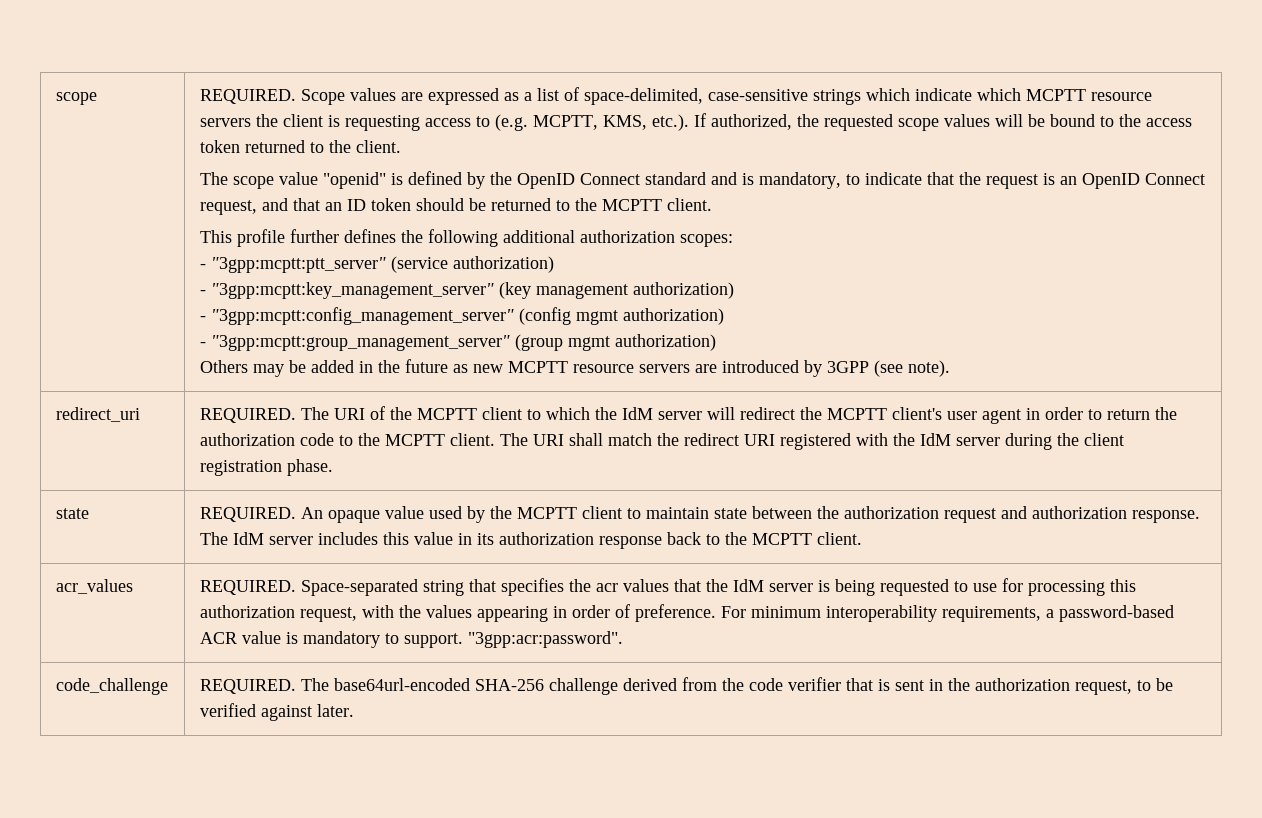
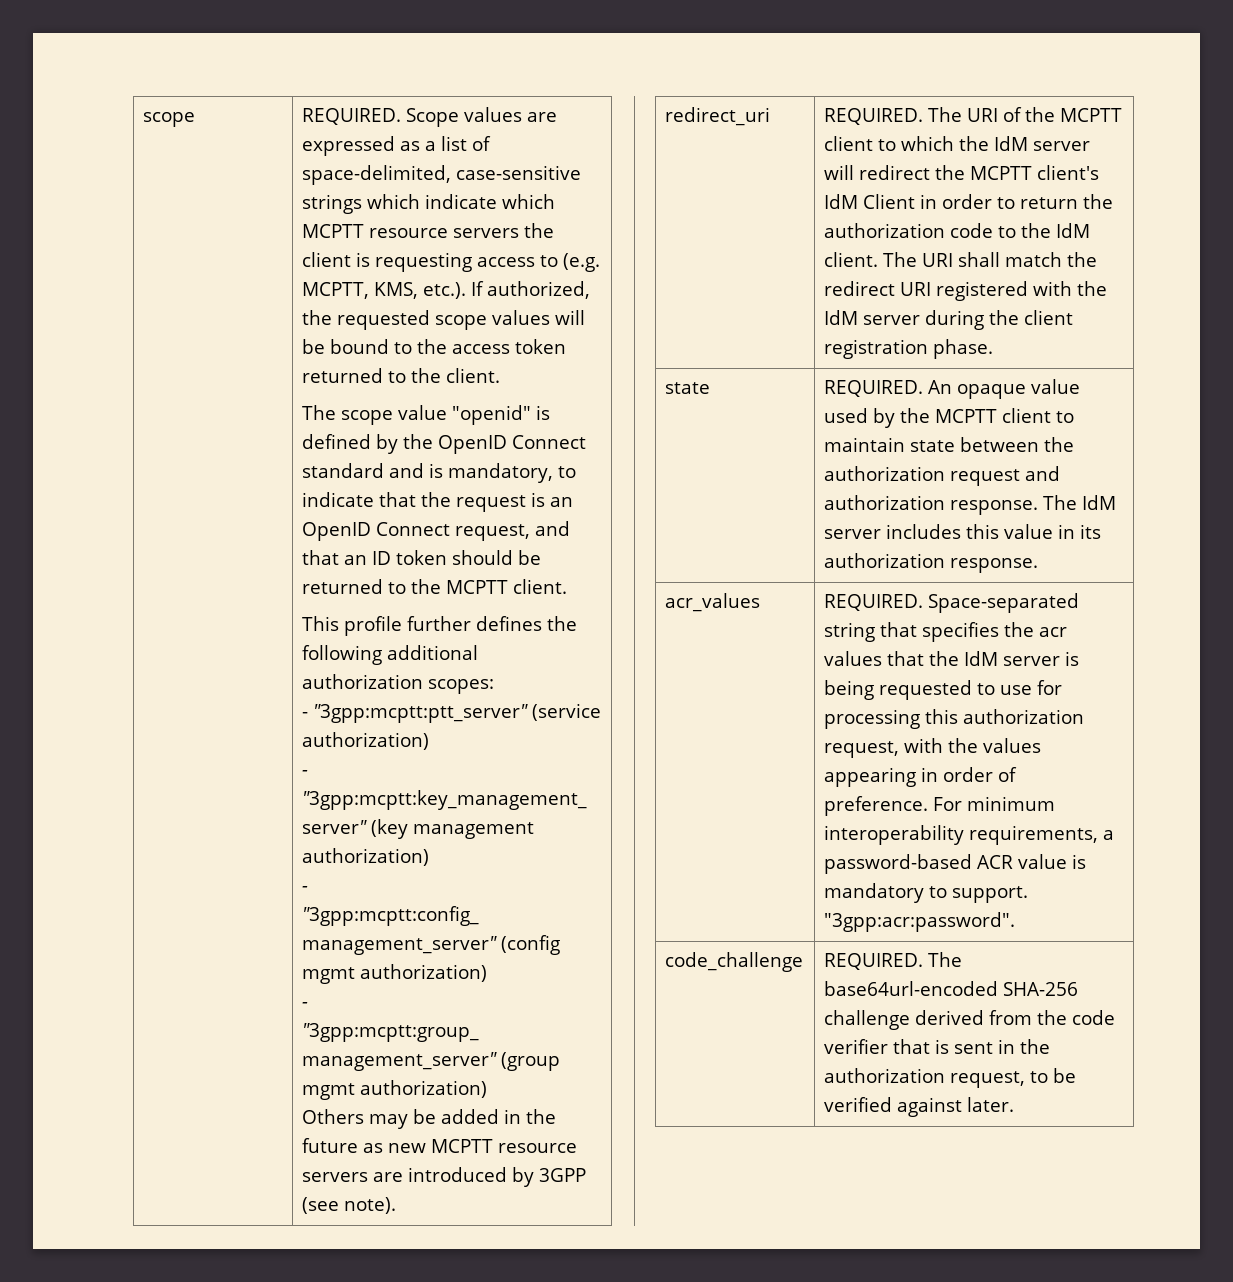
- The URI of the MCPTT client to which the IdM server will redirect the MCPTT client's user agent in order to return the authorization code to the MCPTT client.
+ The URI of the MCPTT client to which the IdM server will redirect the MCPTT client's IdM Client in order to return the authorization code to the IdM client.
- state | REQUIRED. An opaque value used by the MCPTT client to maintain state between the authorization request and authorization response. The IdM server includes this value in its authorization response back to the MCPTT client.
+ state | REQUIRED. An opaque value used by the MCPTT client to maintain state between the authorization request and authorization response. The IdM server includes this value in its authorization response.

